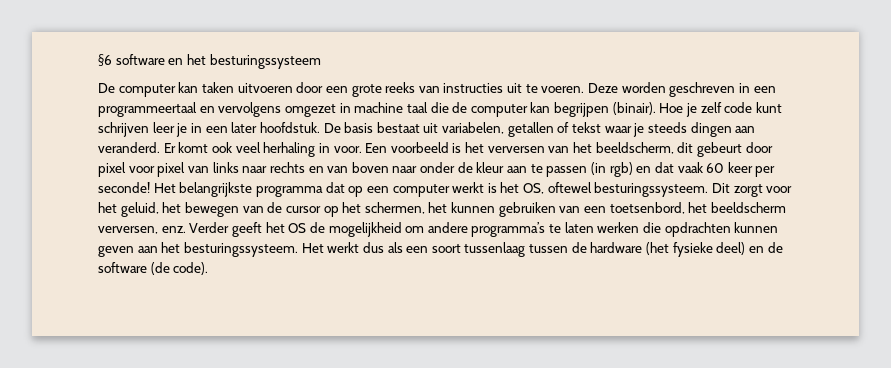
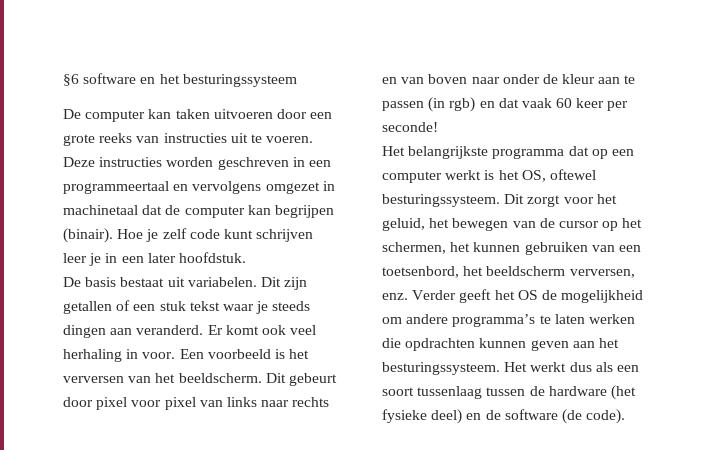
- Deze worden geschreven in een programmeertaal en vervolgens omgezet in machine taal die de computer kan begrijpen (binair).
+ Deze instructies worden geschreven in een programmeertaal en vervolgens omgezet in machinetaal dat de computer kan begrijpen (binair).
- Hoe je zelf code kunt schrijven leer je in een later hoofdstuk. De basis bestaat uit variabelen, getallen of tekst waar je steeds dingen aan veranderd.
+ Hoe je zelf code kunt schrijven leer je in een later hoofdstuk.
+ De basis bestaat uit variabelen. Dit zijn getallen of een stuk tekst waar je steeds dingen aan veranderd.
- Een voorbeeld is het verversen van het beeldscherm, dit gebeurt door pixel voor pixel van links naar rechts en van boven naar onder de kleur aan te passen (in rgb) en dat vaak 60 keer per seconde! Het belangrijkste programma dat op een computer werkt is het OS, oftewel besturingssysteem.
+ Een voorbeeld is het verversen van het beeldscherm. Dit gebeurt door pixel voor pixel van links naar rechts en van boven naar onder de kleur aan te passen (in rgb) en dat vaak 60 keer per seconde!
+ Het belangrijkste programma dat op een computer werkt is het OS, oftewel besturingssysteem.

